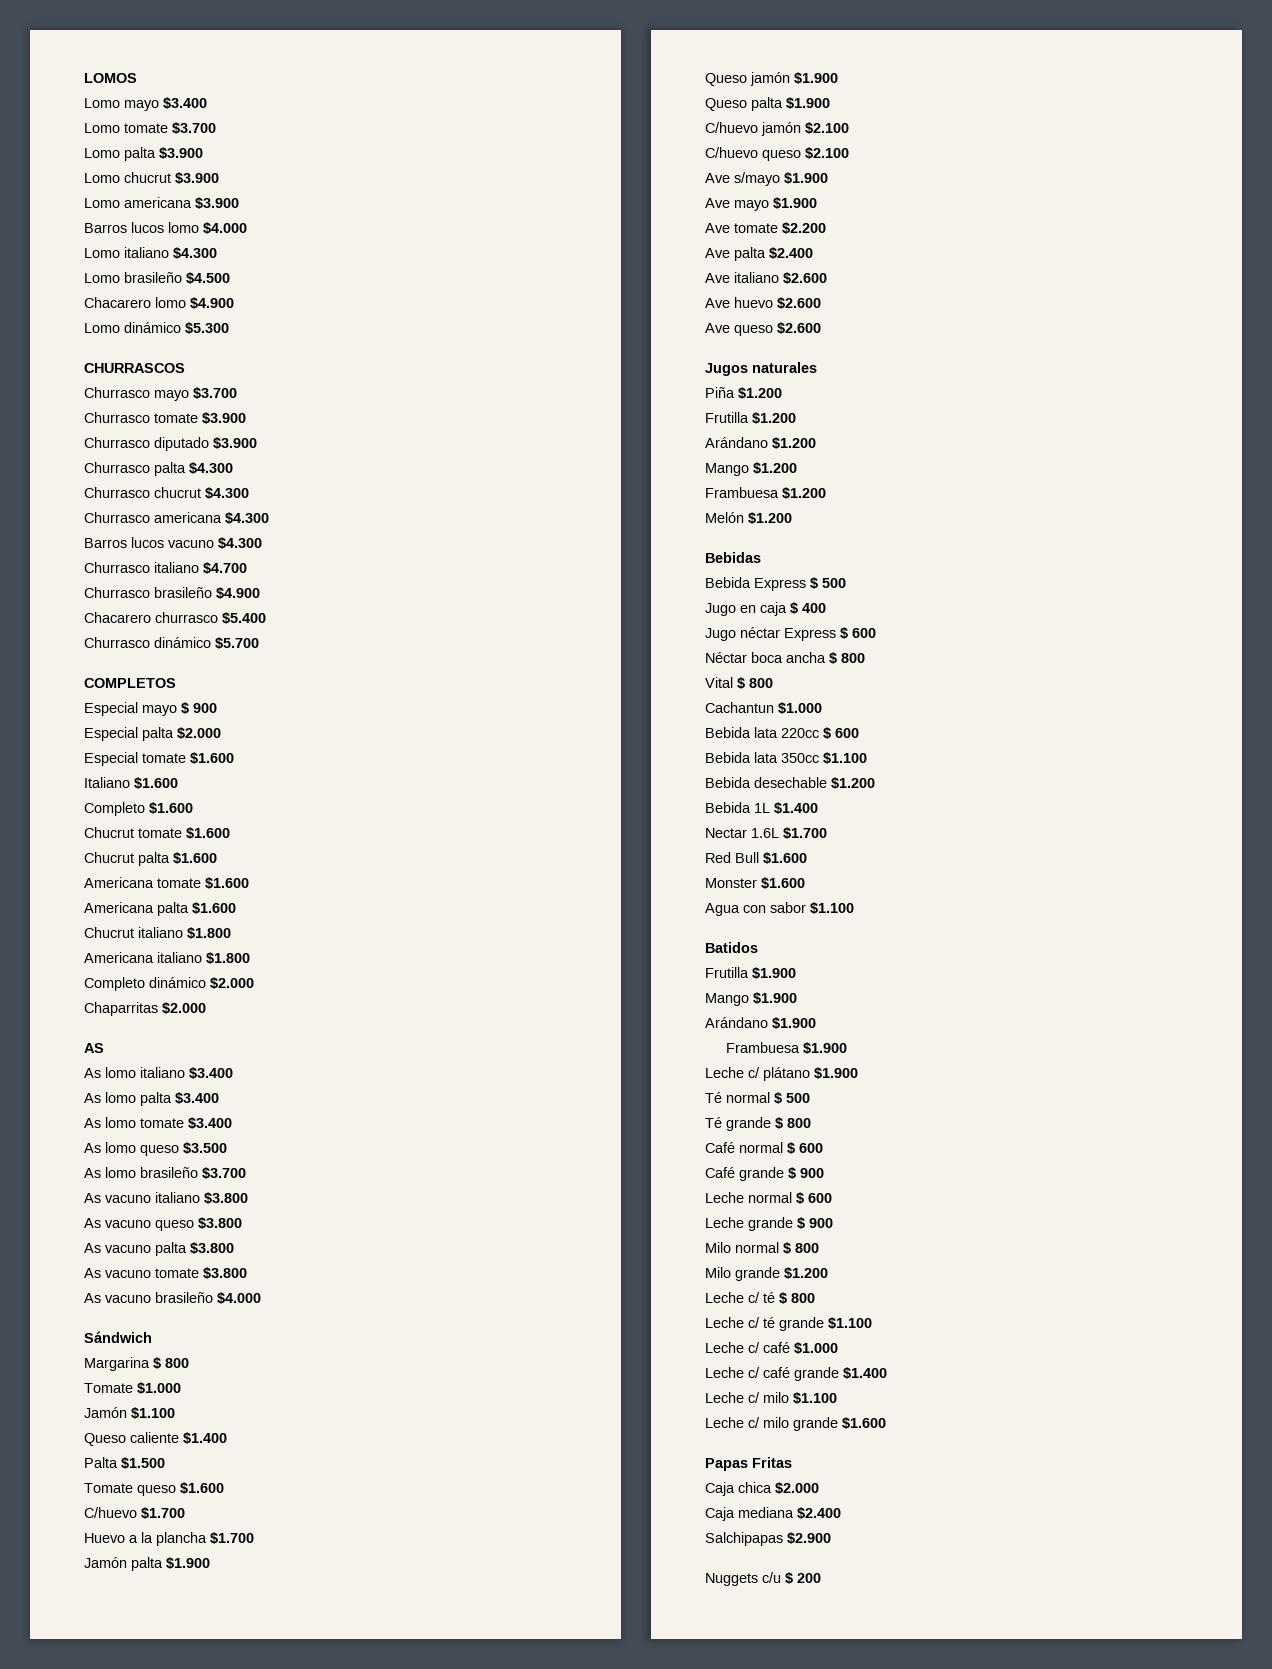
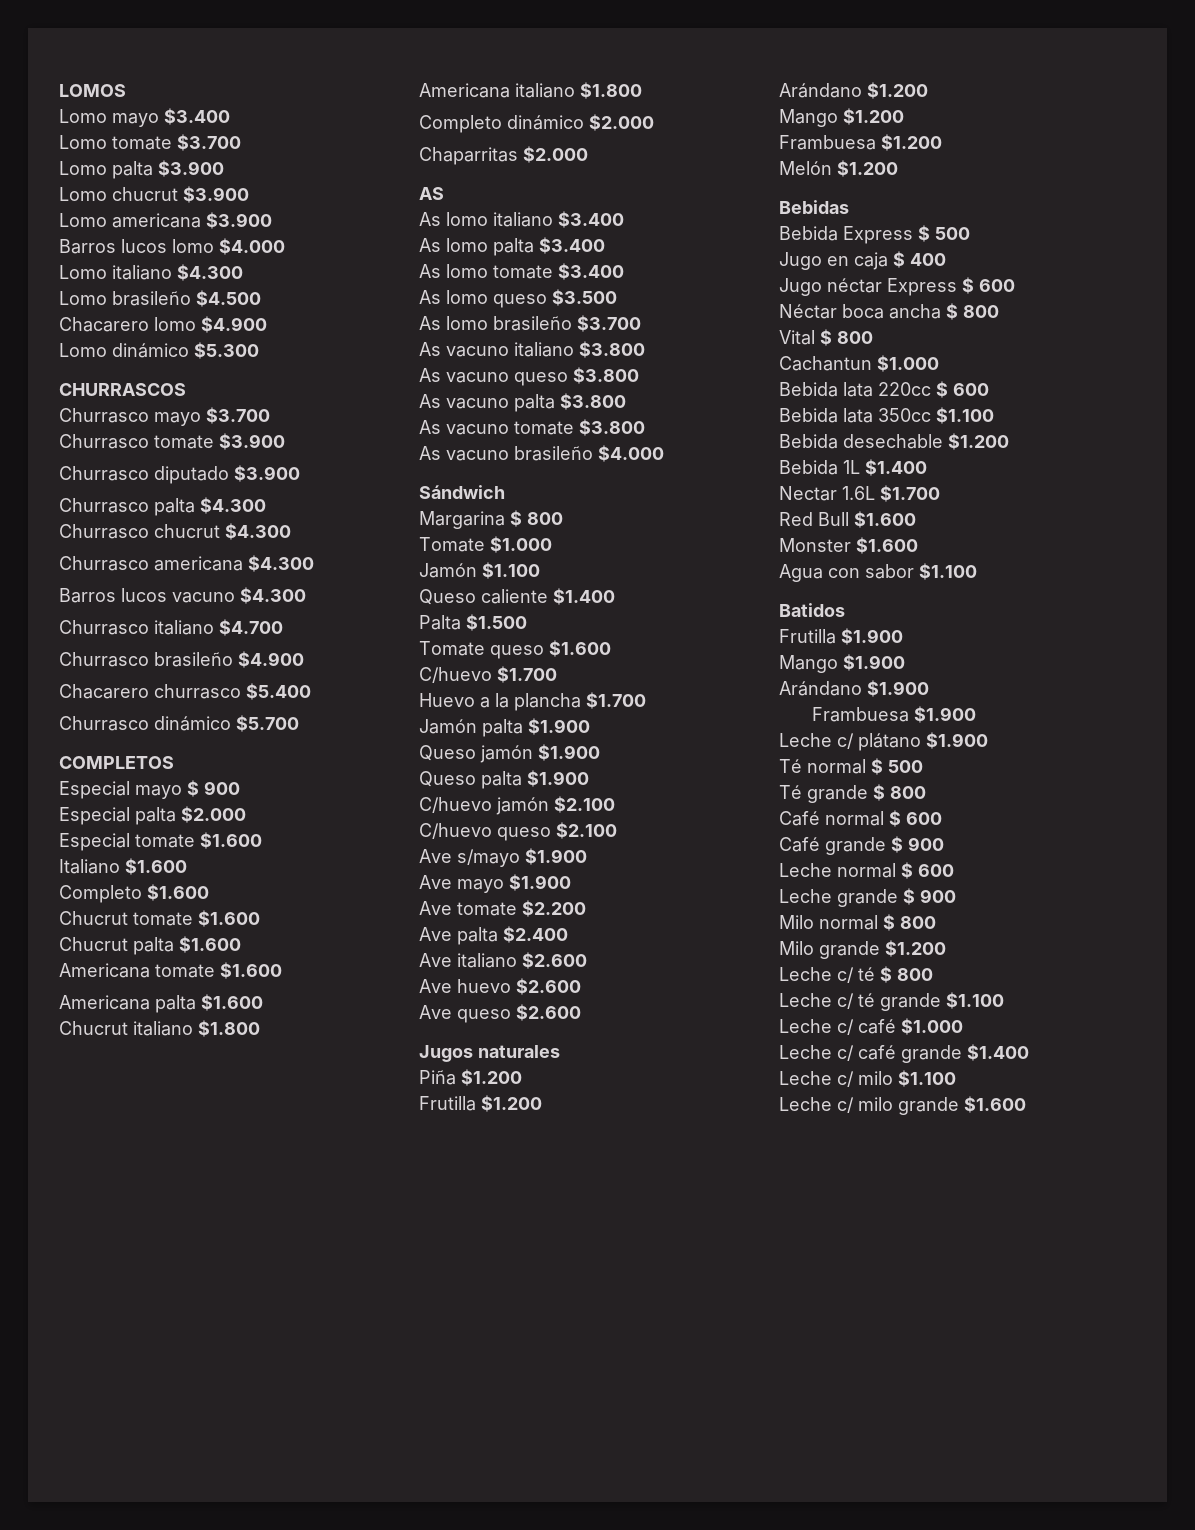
- Papas Fritas
- Caja chica $2.000
- Caja mediana $2.400
- Salchipapas $2.900
- Nuggets c/u $ 200

